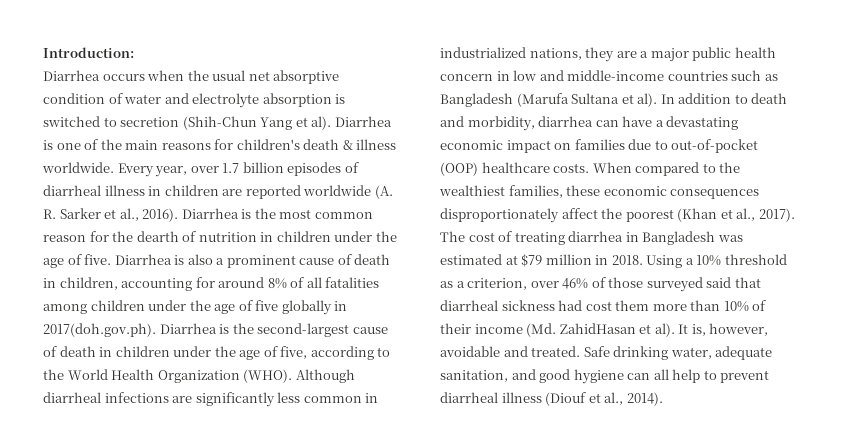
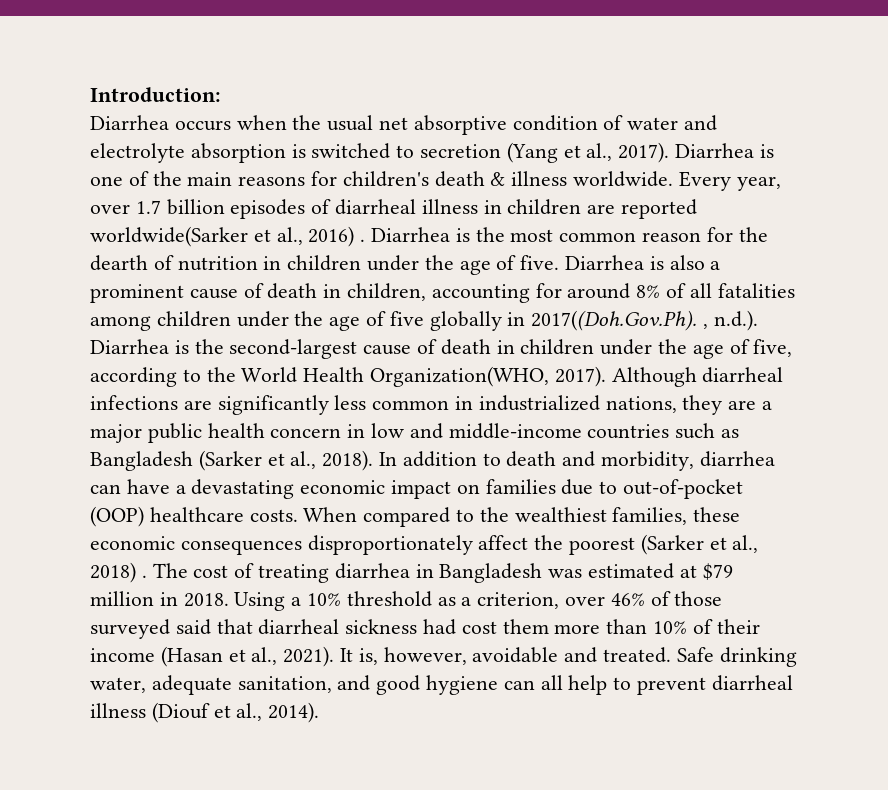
- Diarrhea occurs when the usual net absorptive condition of water and electrolyte absorption is switched to secretion (Shih-Chun Yang et al).
+ Diarrhea occurs when the usual net absorptive condition of water and electrolyte absorption is switched to secretion (Yang et al., 2017).
- Every year, over 1.7 billion episodes of diarrheal illness in children are reported worldwide (A. R. Sarker et al., 2016).
+ Every year, over 1.7 billion episodes of diarrheal illness in children are reported worldwide(Sarker et al., 2016) .
- Diarrhea is also a prominent cause of death in children, accounting for around 8% of all fatalities among children under the age of five globally in 2017(doh.gov.ph). Diarrhea is the second-largest cause of death in children under the age of five, according to the World Health Organization (WHO).
+ Diarrhea is also a prominent cause of death in children, accounting for around 8% of all fatalities among children under the age of five globally in 2017((Doh.Gov.Ph). , n.d.). Diarrhea is the second-largest cause of death in children under the age of five, according to the World Health Organization(WHO, 2017).
- Although diarrheal infections are significantly less common in industrialized nations, they are a major public health concern in low and middle-income countries such as Bangladesh (Marufa Sultana et al).
+ Although diarrheal infections are significantly less common in industrialized nations, they are a major public health concern in low and middle-income countries such as Bangladesh (Sarker et al., 2018).
- When compared to the wealthiest families, these economic consequences disproportionately affect the poorest (Khan et al., 2017).
+ When compared to the wealthiest families, these economic consequences disproportionately affect the poorest (Sarker et al., 2018) .
- Using a 10% threshold as a criterion, over 46% of those surveyed said that diarrheal sickness had cost them more than 10% of their income (Md. ZahidHasan et al).
+ Using a 10% threshold as a criterion, over 46% of those surveyed said that diarrheal sickness had cost them more than 10% of their income (Hasan et al., 2021).

